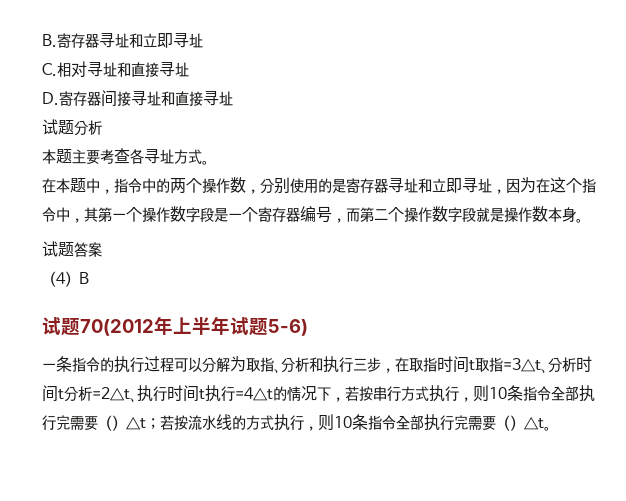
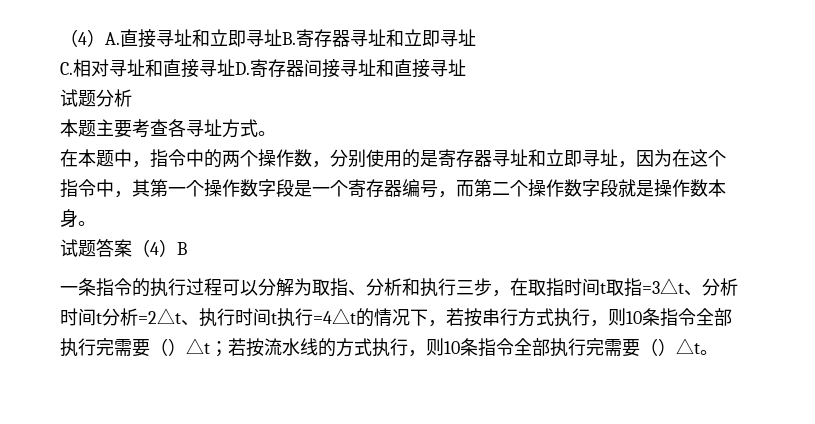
- B.寄存器寻址和立即寻址
+ （4）A.直接寻址和立即寻址B.寄存器寻址和立即寻址
- C.相对寻址和直接寻址
- D.寄存器间接寻址和直接寻址
+ C.相对寻址和直接寻址D.寄存器间接寻址和直接寻址
- 试题答案
- （4）B
+ 试题答案（4）B
- 试题70(2012年上半年试题5-6)

